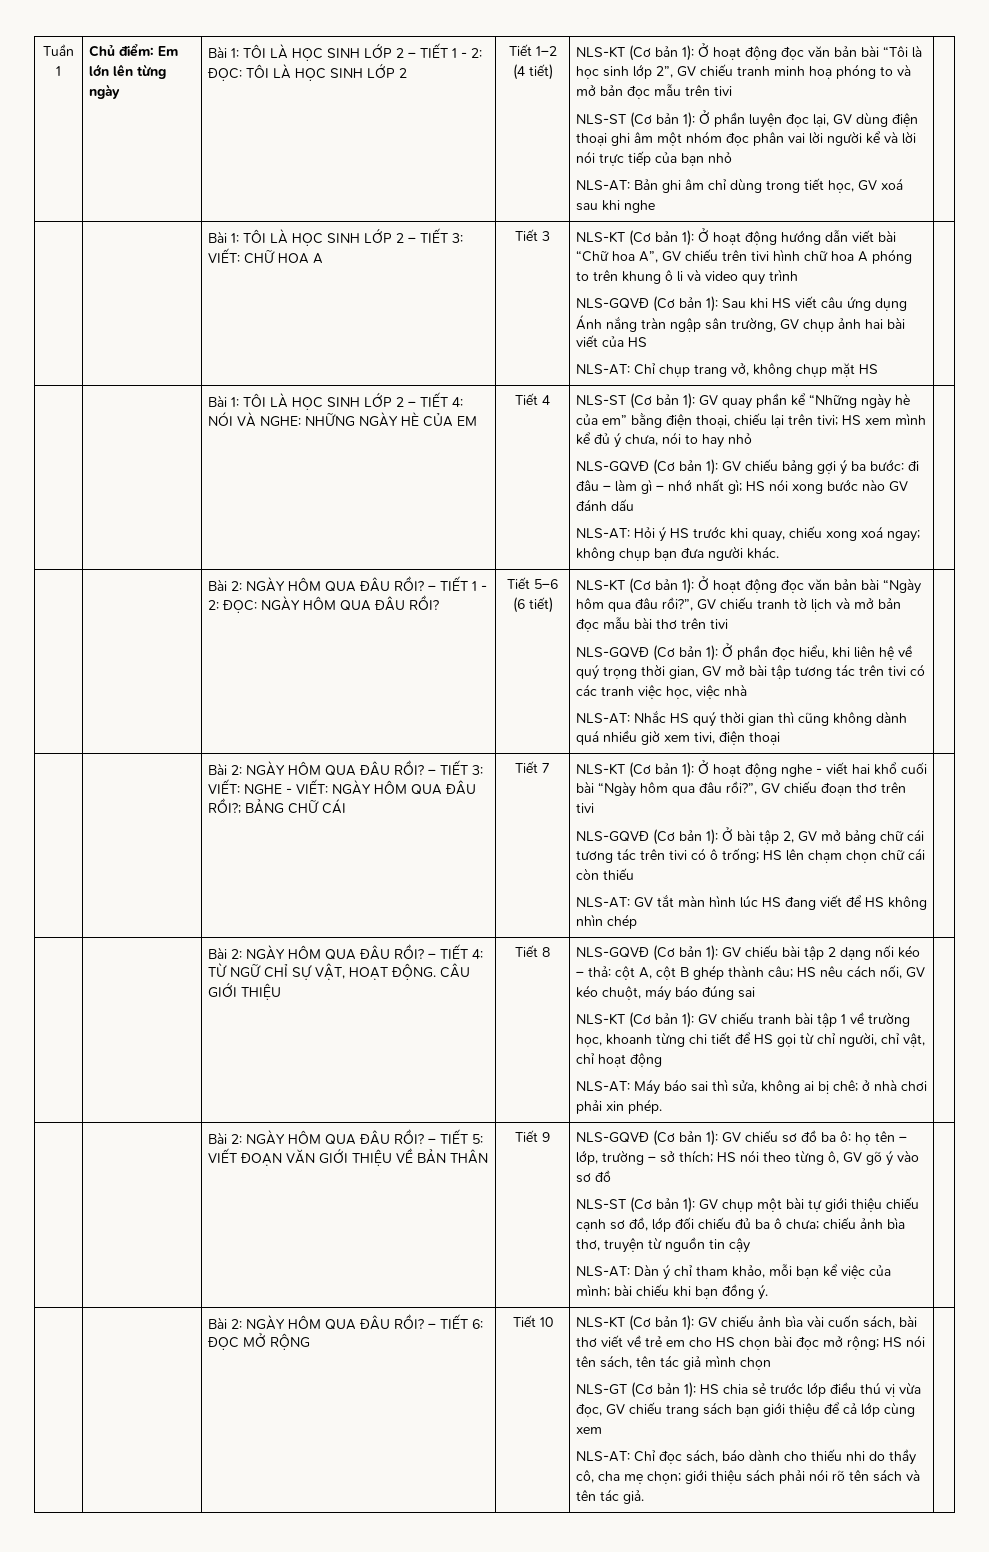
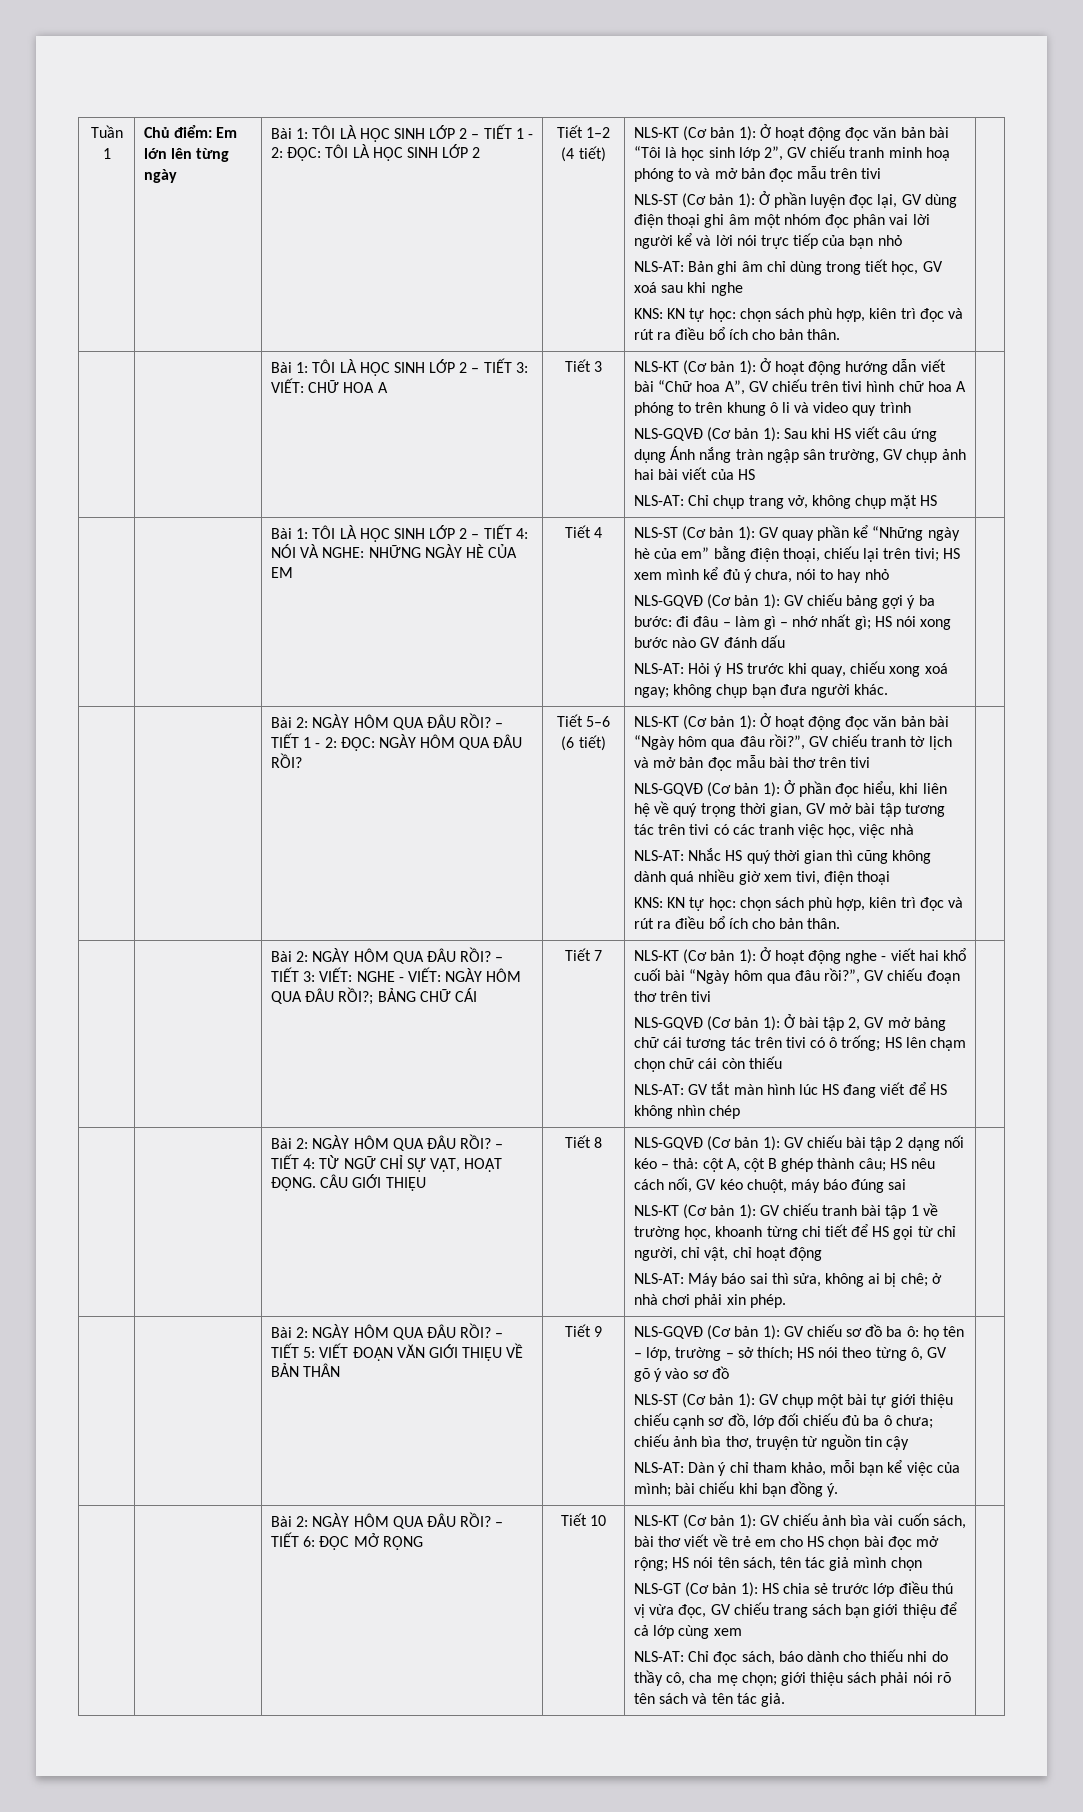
  NLS-AT: Bản ghi âm chỉ dùng trong tiết học, GV xoá sau khi nghe
+ KNS: KN tự học: chọn sách phù hợp, kiên trì đọc và rút ra điều bổ ích cho bản thân.
  NLS-AT: Nhắc HS quý thời gian thì cũng không dành quá nhiều giờ xem tivi, điện thoại
+ KNS: KN tự học: chọn sách phù hợp, kiên trì đọc và rút ra điều bổ ích cho bản thân.

